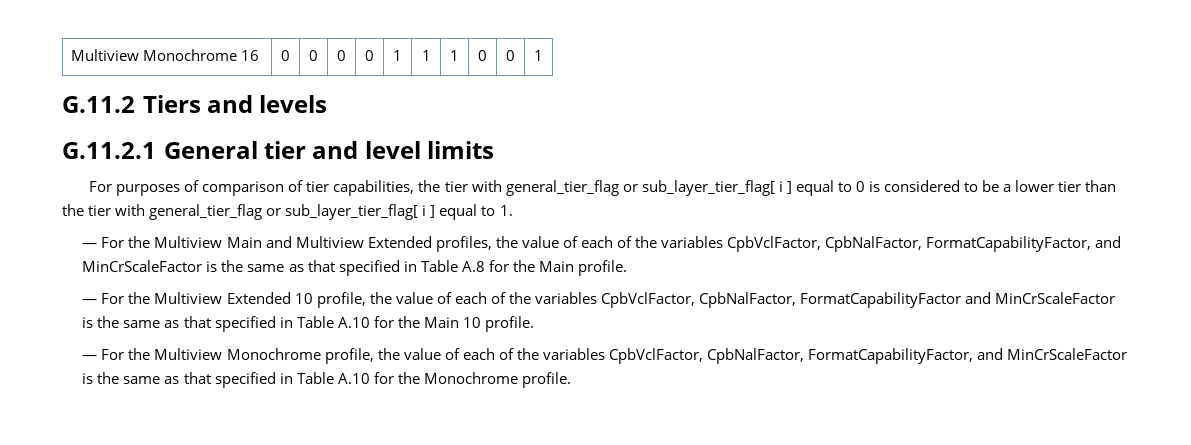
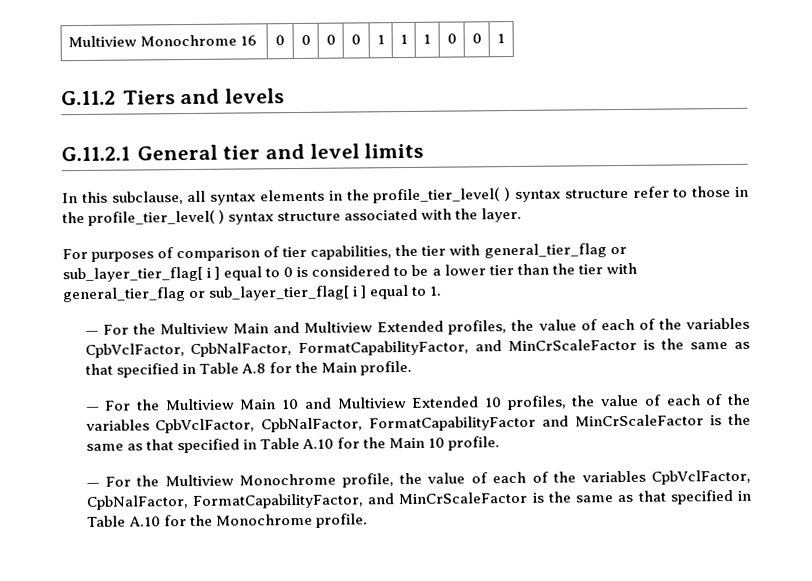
+ In this subclause, all syntax elements in the profile_tier_level( ) syntax structure refer to those in the profile_tier_level( ) syntax structure associated with the layer.
- — For the Multiview Extended 10 profile, the value of each of the variables CpbVclFactor, CpbNalFactor, FormatCapabilityFactor and MinCrScaleFactor is the same as that specified in Table A.10 for the Main 10 profile.
+ — For the Multiview Main 10 and Multiview Extended 10 profiles, the value of each of the variables CpbVclFactor, CpbNalFactor, FormatCapabilityFactor and MinCrScaleFactor is the same as that specified in Table A.10 for the Main 10 profile.

